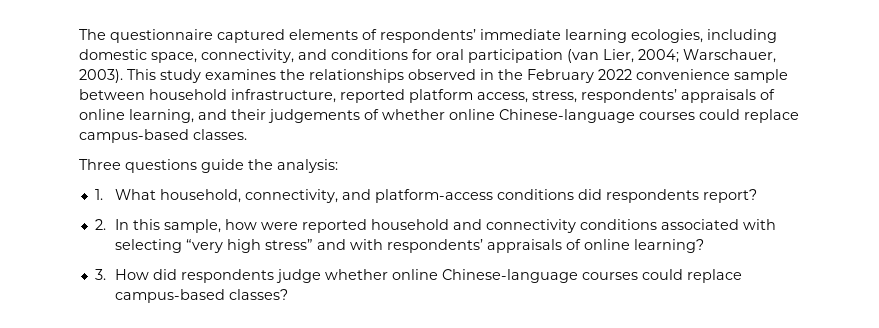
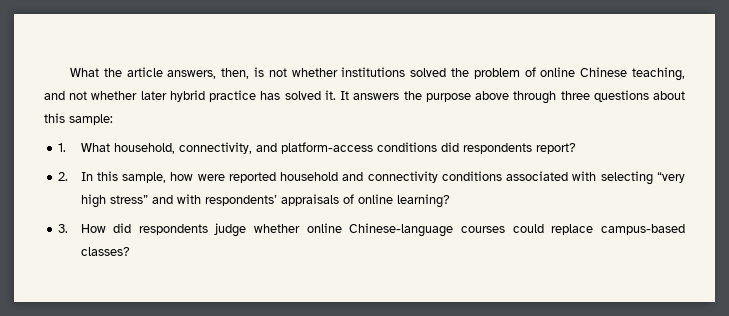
- The questionnaire captured elements of respondents’ immediate learning ecologies, including domestic space, connectivity, and conditions for oral participation (van Lier, 2004; Warschauer, 2003). This study examines the relationships observed in the February 2022 convenience sample between household infrastructure, reported platform access, stress, respondents’ appraisals of online learning, and their judgements of whether online Chinese-language courses could replace campus-based classes.
- Three questions guide the analysis:
+ What the article answers, then, is not whether institutions solved the problem of online Chinese teaching, and not whether later hybrid practice has solved it. It answers the purpose above through three questions about this sample:

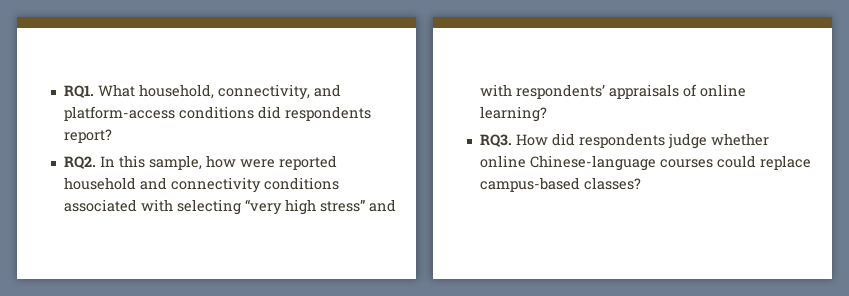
- What the article answers, then, is not whether institutions solved the problem of online Chinese teaching, and not whether later hybrid practice has solved it. It answers the purpose above through three questions about this sample:
- 1. What household, connectivity, and platform-access conditions did respondents report?
+ RQ1. What household, connectivity, and platform-access conditions did respondents report?
- 2. In this sample, how were reported household and connectivity conditions associated with selecting “very high stress” and with respondents’ appraisals of online learning?
+ RQ2. In this sample, how were reported household and connectivity conditions associated with selecting “very high stress” and with respondents’ appraisals of online learning?
- 3. How did respondents judge whether online Chinese-language courses could replace campus-based classes?
+ RQ3. How did respondents judge whether online Chinese-language courses could replace campus-based classes?

